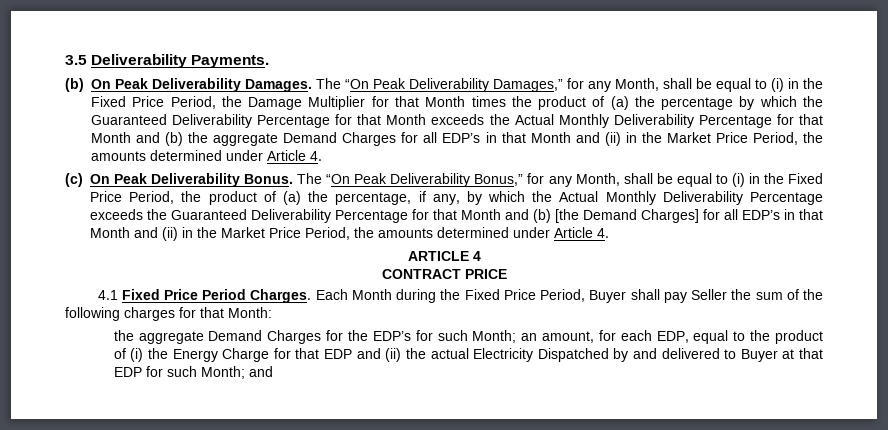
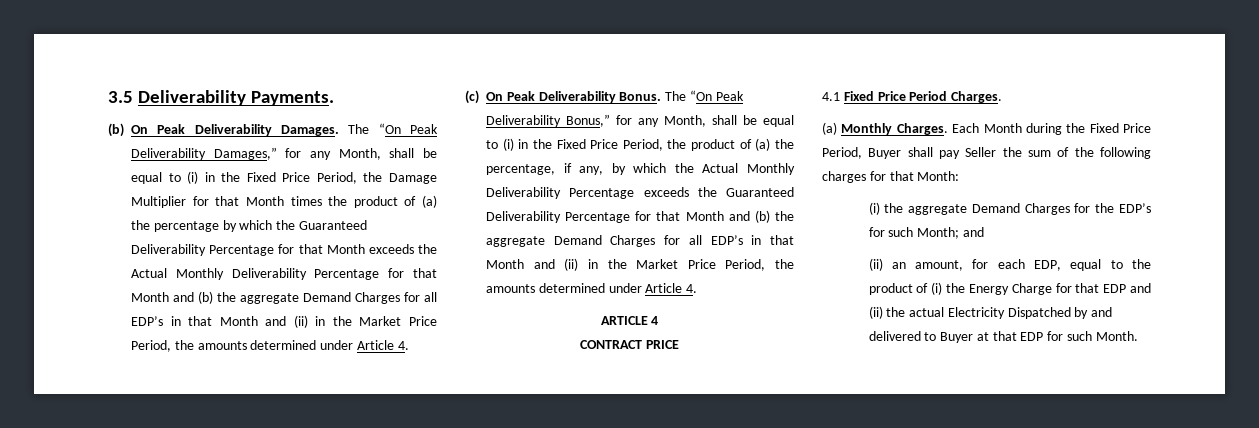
- The “On Peak Deliverability Bonus,” for any Month, shall be equal to (i) in the Fixed Price Period, the product of (a) the percentage, if any, by which the Actual Monthly Deliverability Percentage exceeds the Guaranteed Deliverability Percentage for that Month and (b) [the Demand Charges] for all EDP’s in that Month and (ii) in the Market Price Period, the amounts determined under Article 4.
+ The “On Peak Deliverability Bonus,” for any Month, shall be equal to (i) in the Fixed Price Period, the product of (a) the percentage, if any, by which the Actual Monthly Deliverability Percentage exceeds the Guaranteed Deliverability Percentage for that Month and (b) the aggregate Demand Charges for all EDP’s in that Month and (ii) in the Market Price Period, the amounts determined under Article 4.
- 4.1 Fixed Price Period Charges. Each Month during the Fixed Price Period, Buyer shall pay Seller the sum of the following charges for that Month:
+ 4.1 Fixed Price Period Charges.
+ (a) Monthly Charges. Each Month during the Fixed Price Period, Buyer shall pay Seller the sum of the following charges for that Month:
- the aggregate Demand Charges for the EDP’s for such Month; an amount, for each EDP, equal to the product of (i) the Energy Charge for that EDP and (ii) the actual Electricity Dispatched by and delivered to Buyer at that EDP for such Month; and
+ (i) the aggregate Demand Charges for the EDP’s for such Month; and
+ (ii) an amount, for each EDP, equal to the product of (i) the Energy Charge for that EDP and (ii) the actual Electricity Dispatched by and delivered to Buyer at that EDP for such Month.

